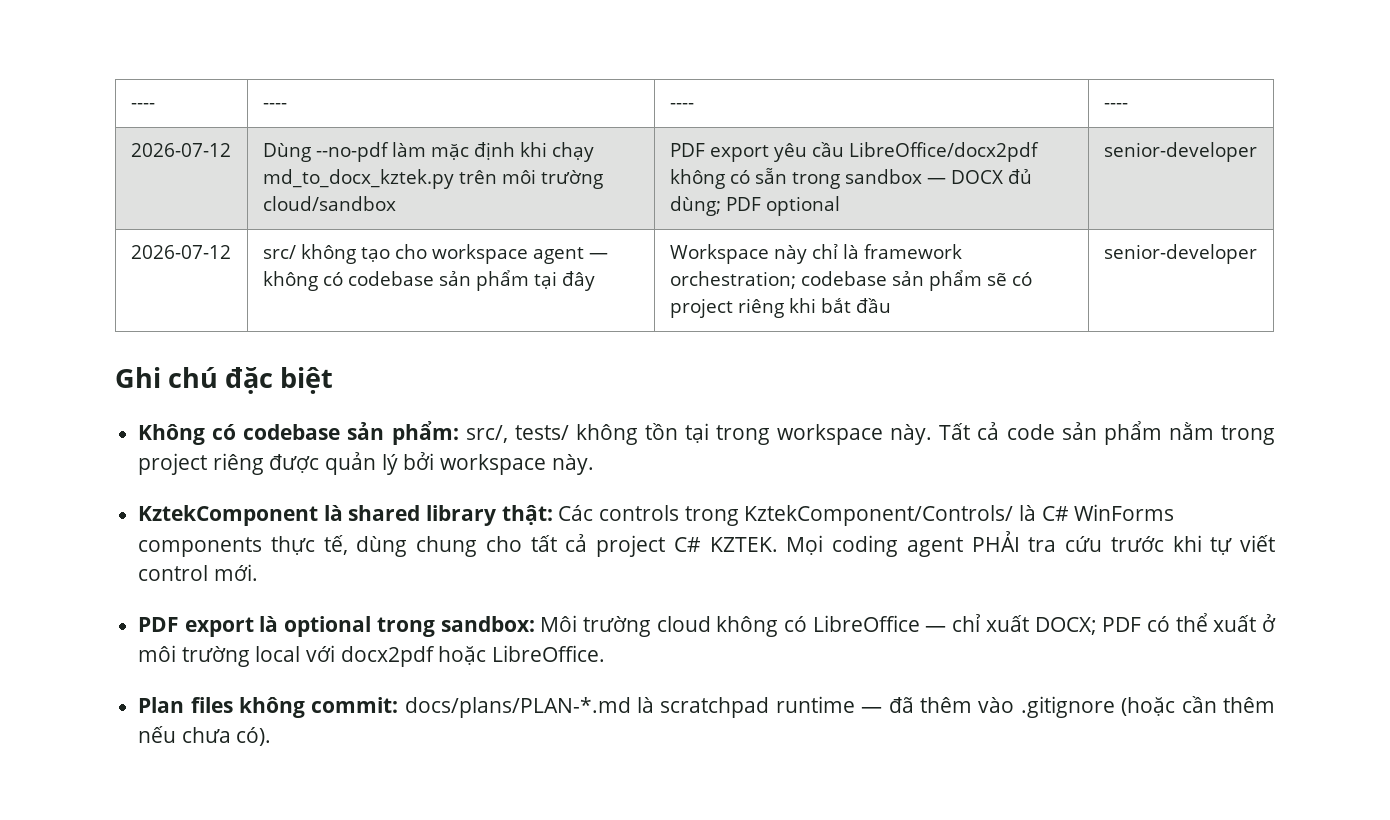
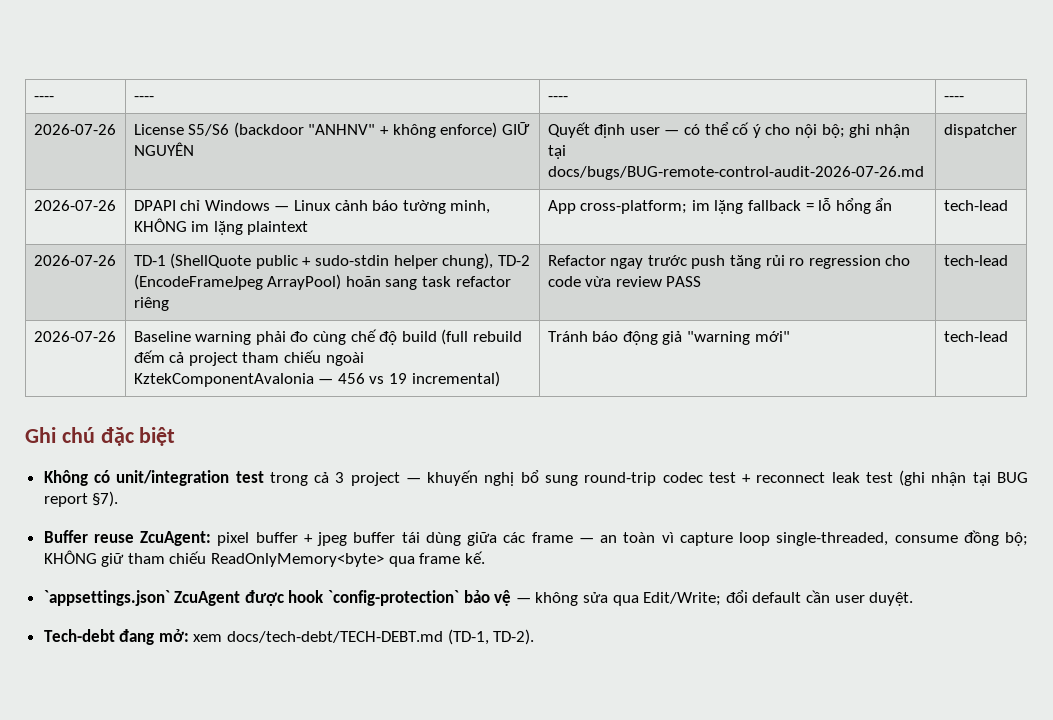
- 2026-07-12 | Dùng --no-pdf làm mặc định khi chạy md_to_docx_kztek.py trên môi trường cloud/sandbox | PDF export yêu cầu LibreOffice/docx2pdf không có sẵn trong sandbox — DOCX đủ dùng; PDF optional | senior-developer
- 2026-07-12 | src/ không tạo cho workspace agent — không có codebase sản phẩm tại đây | Workspace này chỉ là framework orchestration; codebase sản phẩm sẽ có project riêng khi bắt đầu | senior-developer
+ 2026-07-26 | License S5/S6 (backdoor "ANHNV" + không enforce) GIỮ NGUYÊN | Quyết định user — có thể cố ý cho nội bộ; ghi nhận tại docs/bugs/BUG-remote-control-audit-2026-07-26.md | dispatcher
+ 2026-07-26 | DPAPI chỉ Windows — Linux cảnh báo tường minh, KHÔNG im lặng plaintext | App cross-platform; im lặng fallback = lỗ hổng ẩn | tech-lead
+ 2026-07-26 | TD-1 (ShellQuote public + sudo-stdin helper chung), TD-2 (EncodeFrameJpeg ArrayPool) hoãn sang task refactor riêng | Refactor ngay trước push tăng rủi ro regression cho code vừa review PASS | tech-lead
+ 2026-07-26 | Baseline warning phải đo cùng chế độ build (full rebuild đếm cả project tham chiếu ngoài KztekComponentAvalonia — 456 vs 19 incremental) | Tránh báo động giả "warning mới" | tech-lead
- Không có codebase sản phẩm: src/, tests/ không tồn tại trong workspace này. Tất cả code sản phẩm nằm trong project riêng được quản lý bởi workspace này.
- KztekComponent là shared library thật: Các controls trong KztekComponent/Controls/ là C# WinForms components thực tế, dùng chung cho tất cả project C# KZTEK. Mọi coding agent PHẢI tra cứu trước khi tự viết control mới.
- PDF export là optional trong sandbox: Môi trường cloud không có LibreOffice — chỉ xuất DOCX; PDF có thể xuất ở môi trường local với docx2pdf hoặc LibreOffice.
- Plan files không commit: docs/plans/PLAN-*.md là scratchpad runtime — đã thêm vào .gitignore (hoặc cần thêm nếu chưa có).
+ Không có unit/integration test trong cả 3 project — khuyến nghị bổ sung round-trip codec test + reconnect leak test (ghi nhận tại BUG report §7).
+ Buffer reuse ZcuAgent: pixel buffer + jpeg buffer tái dùng giữa các frame — an toàn vì capture loop single-threaded, consume đồng bộ; KHÔNG giữ tham chiếu ReadOnlyMemory<byte> qua frame kế.
+ `appsettings.json` ZcuAgent được hook `config-protection` bảo vệ — không sửa qua Edit/Write; đổi default cần user duyệt.
+ Tech-debt đang mở: xem docs/tech-debt/TECH-DEBT.md (TD-1, TD-2).

